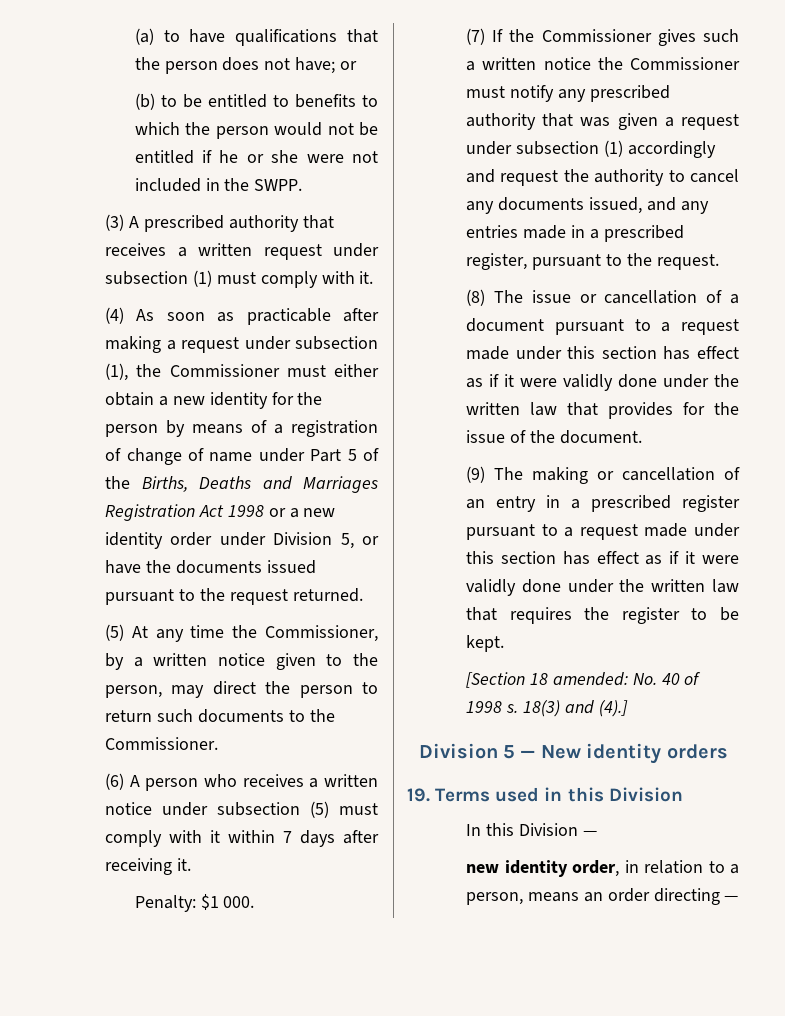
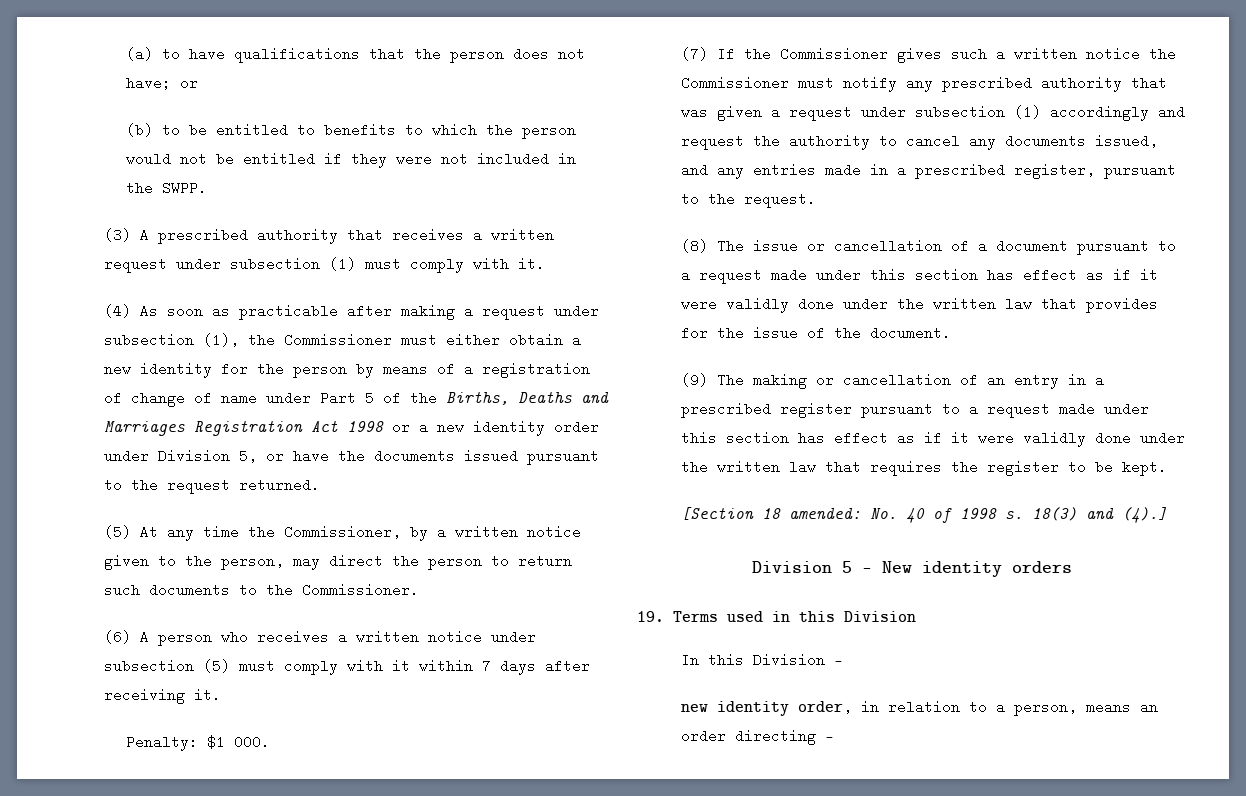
- (b) to be entitled to benefits to which the person would not be entitled if he or she were not included in the SWPP.
+ (b) to be entitled to benefits to which the person would not be entitled if they were not included in the SWPP.

